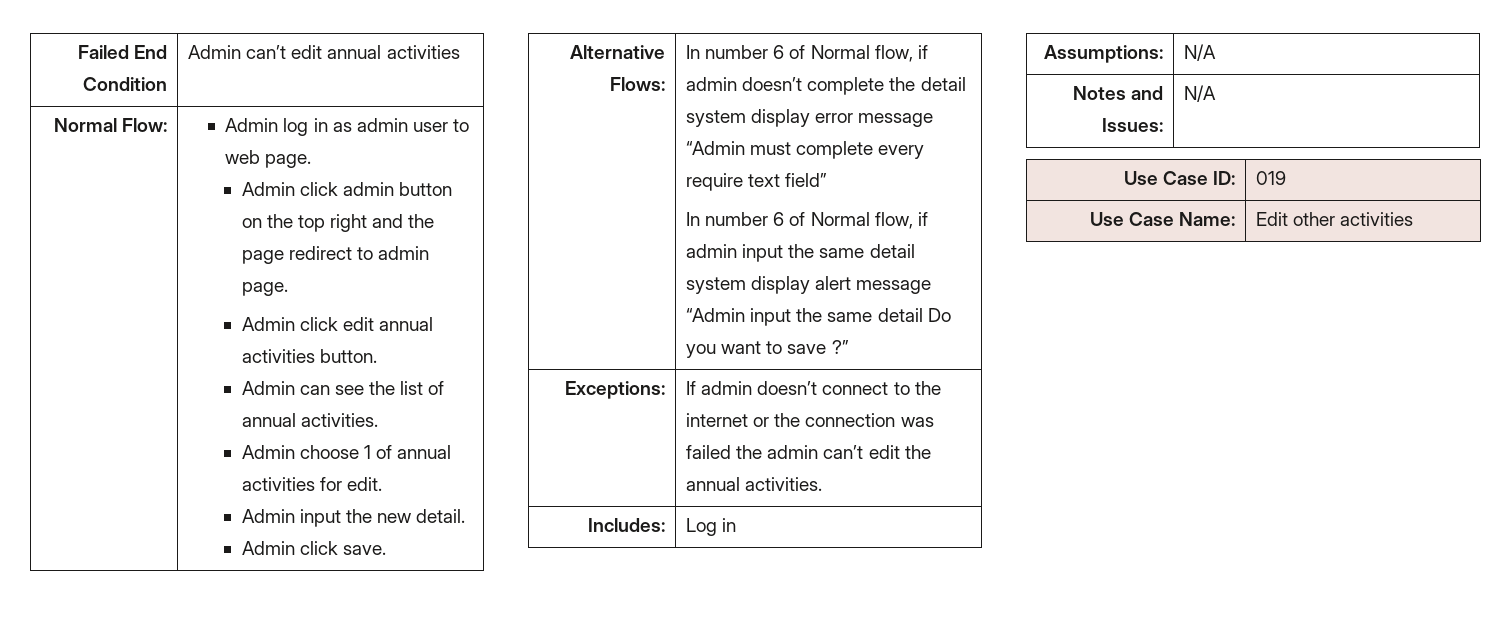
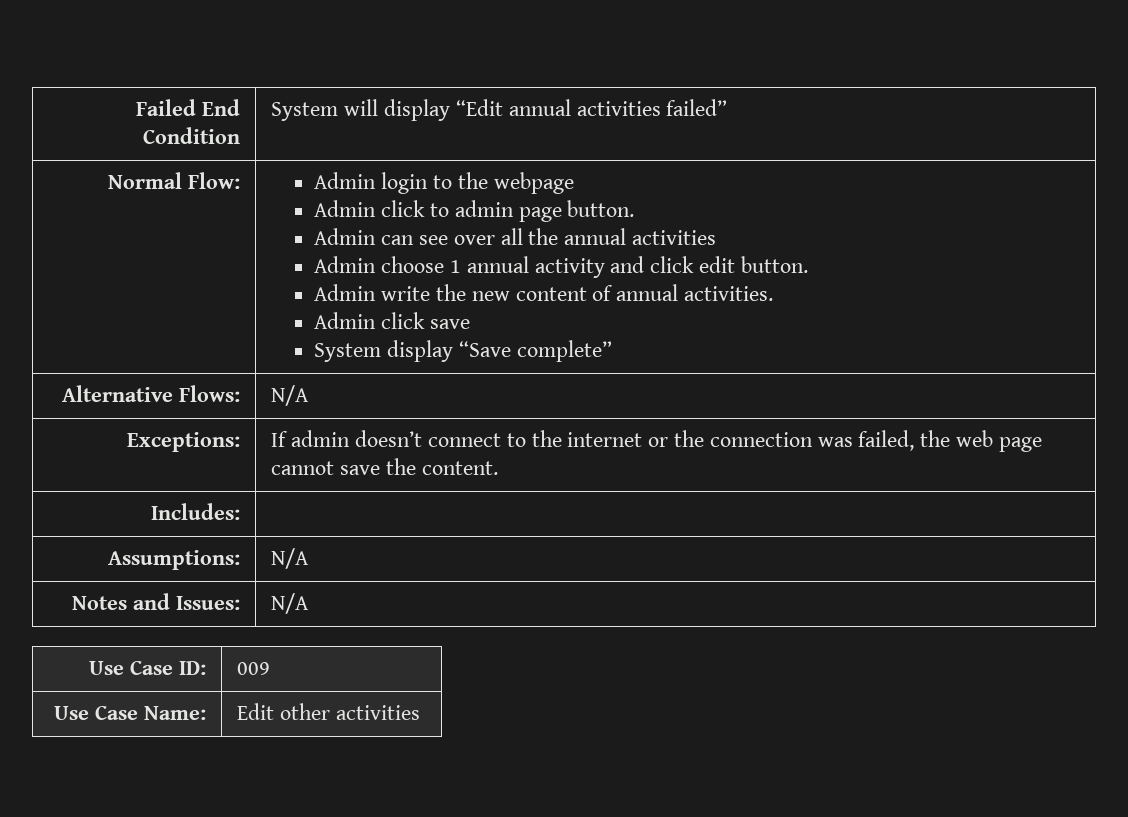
- Failed End Condition | Admin can’t edit annual activities
+ Failed End Condition | System will display “Edit annual activities failed”
- Admin log in as admin user to web page.
- Admin click admin button on the top right and the page redirect to admin page.
- Admin click edit annual activities button.
- Admin can see the list of annual activities.
- Admin choose 1 of annual activities for edit.
- Admin input the new detail.
- Admin click save.
- Alternative Flows: | In number 6 of Normal flow, if admin doesn’t complete the detail system display error message “Admin must complete every require text field”
- In number 6 of Normal flow, if admin input the same detail system display alert message “Admin input the same detail Do you want to save ?”
+ Admin login to the webpage
+ Admin click to admin page button.
+ Admin can see over all the annual activities
+ Admin choose 1 annual activity and click edit button.
+ Admin write the new content of annual activities.
+ Admin click save
+ System display “Save complete”
+ Alternative Flows: | N/A
- Exceptions: | If admin doesn’t connect to the internet or the connection was failed the admin can’t edit the annual activities.
+ Exceptions: | If admin doesn’t connect to the internet or the connection was failed, the web page cannot save the content.
- Includes: | Log in
+ Includes: |
- Use Case ID: | 019
+ Use Case ID: | 009

